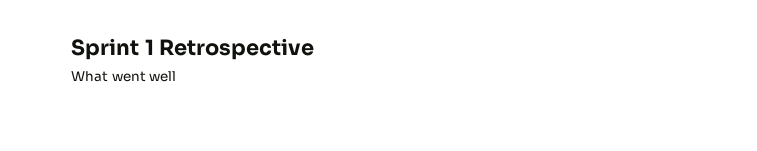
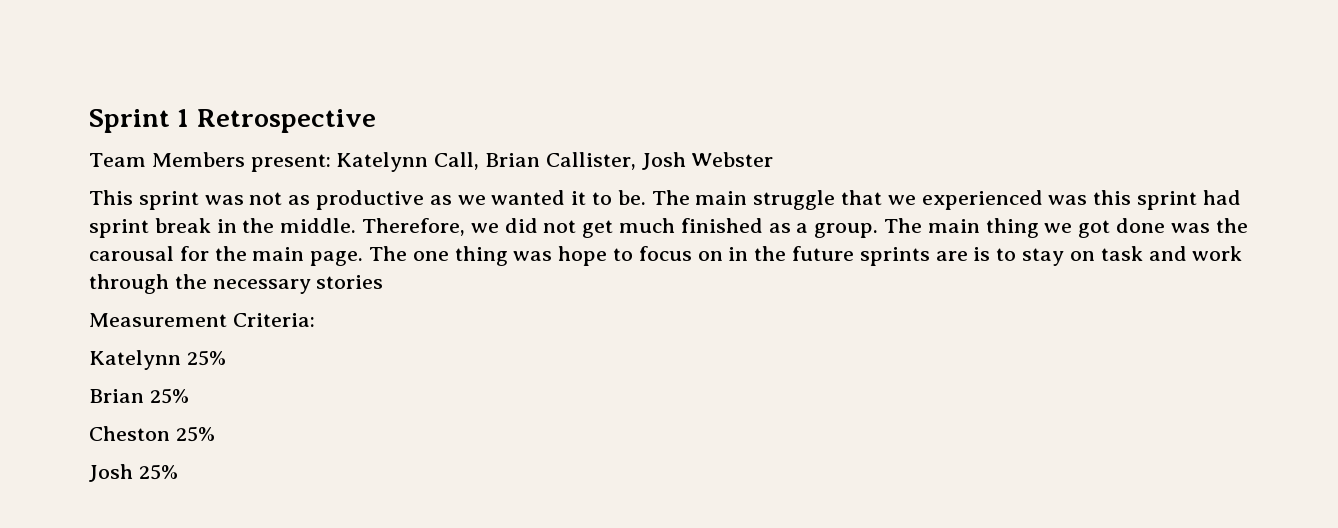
- What went well
+ Team Members present: Katelynn Call, Brian Callister, Josh Webster
+ This sprint was not as productive as we wanted it to be. The main struggle that we experienced was this sprint had sprint break in the middle. Therefore, we did not get much finished as a group. The main thing we got done was the carousal for the main page. The one thing was hope to focus on in the future sprints are is to stay on task and work through the necessary stories
+ Measurement Criteria:
+ Katelynn 25%
+ Brian 25%
+ Cheston 25%
+ Josh 25%

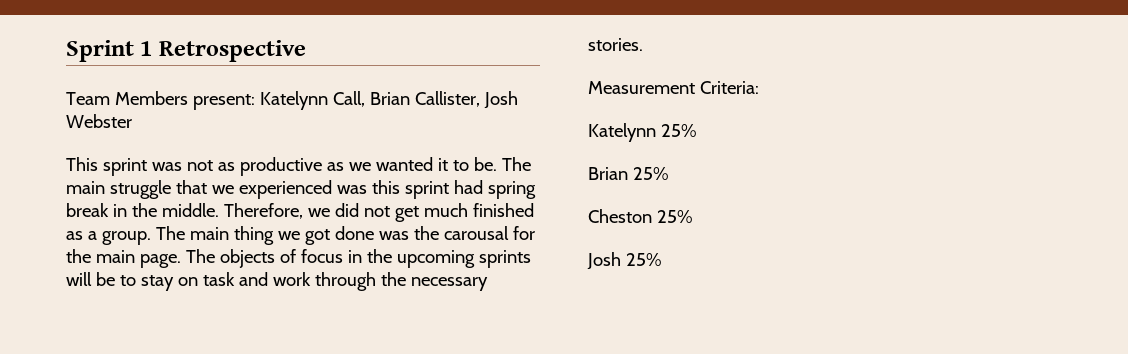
- The main struggle that we experienced was this sprint had sprint break in the middle.
+ The main struggle that we experienced was this sprint had spring break in the middle.
- The one thing was hope to focus on in the future sprints are is to stay on task and work through the necessary stories
+ The objects of focus in the upcoming sprints will be to stay on task and work through the necessary stories.

